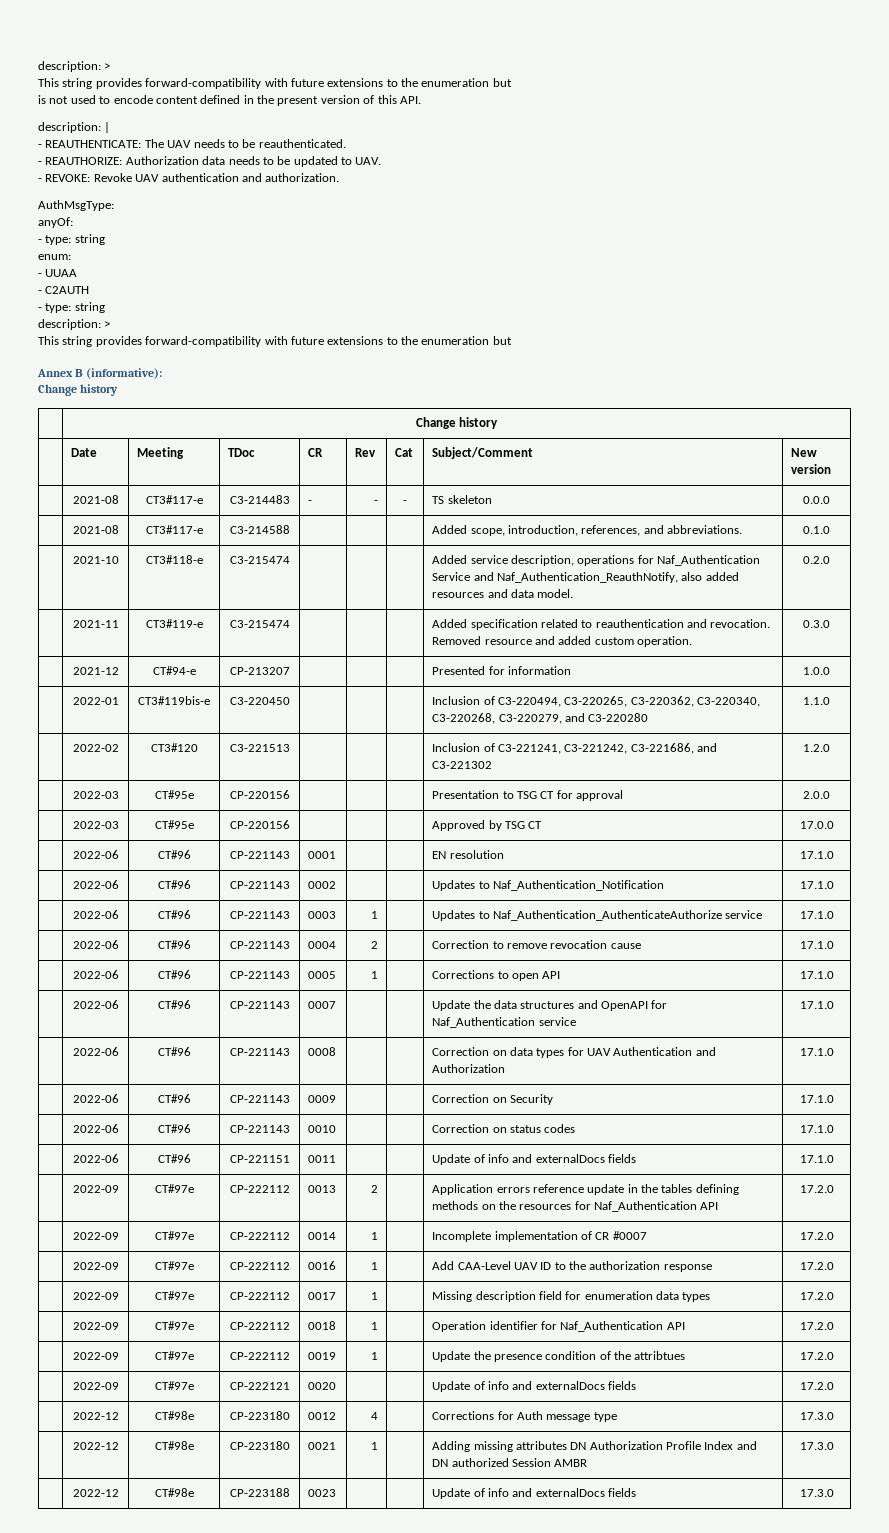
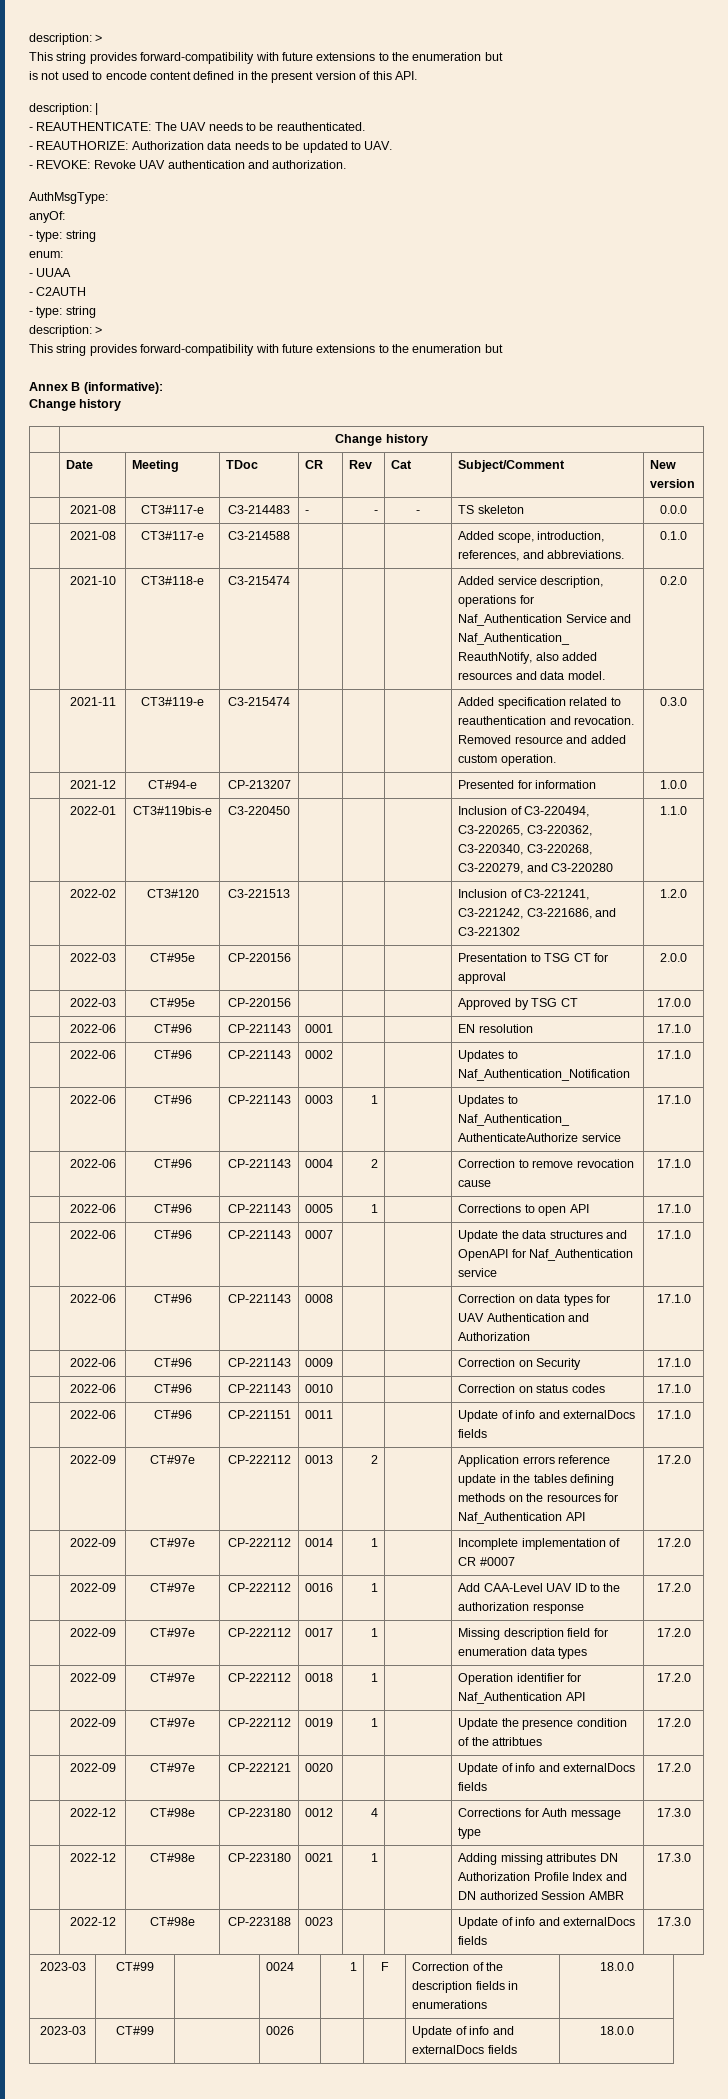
+ 2023-03 | CT#99 | | 0024 | 1 | F | Correction of the description fields in enumerations | 18.0.0
+ 2023-03 | CT#99 | | 0026 | | | Update of info and externalDocs fields | 18.0.0

